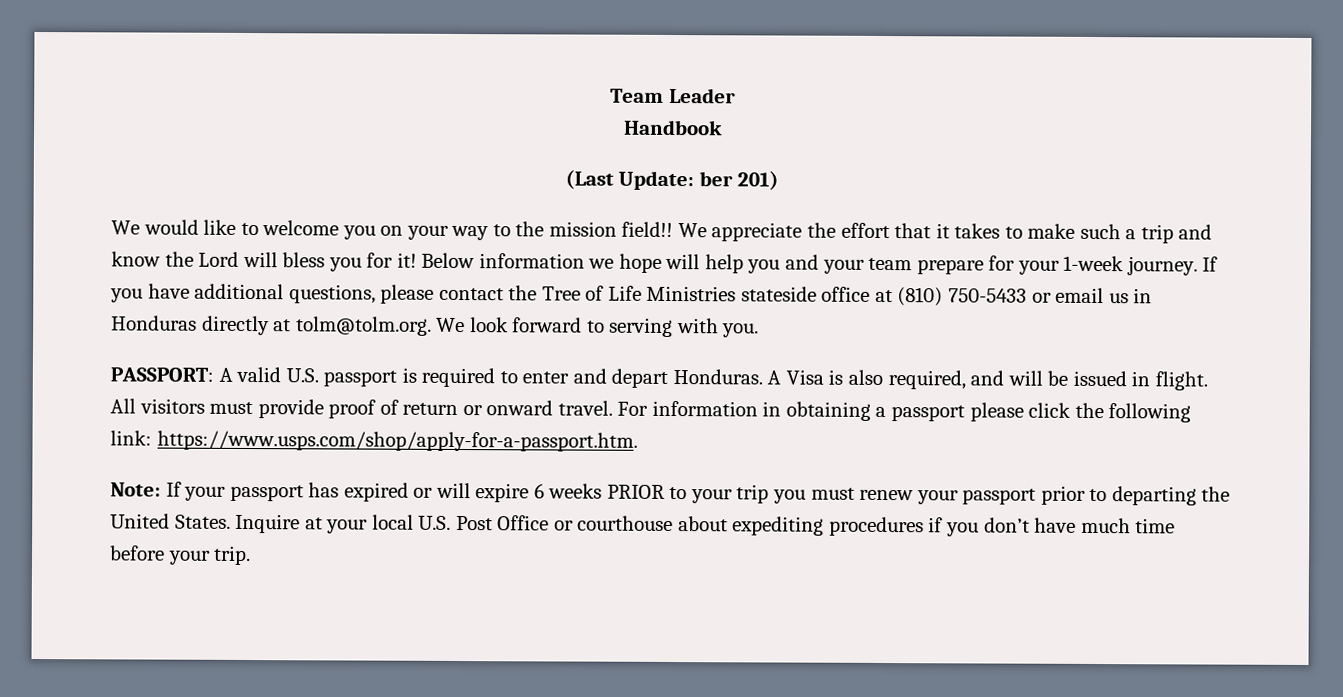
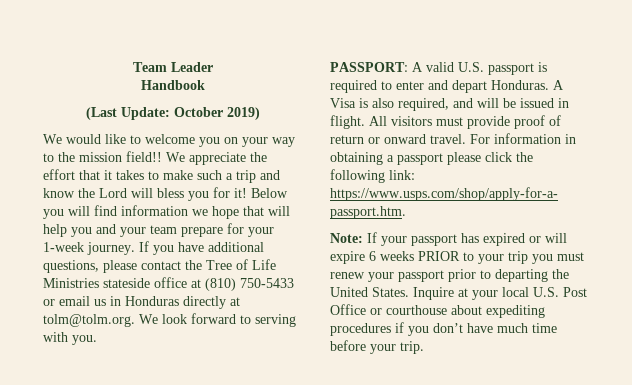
- (Last Update: ber 201)
+ (Last Update: October 2019)
- Below information we hope will help you and your team prepare for your 1-week journey.
+ Below you will find information we hope that will help you and your team prepare for your 1-week journey.

